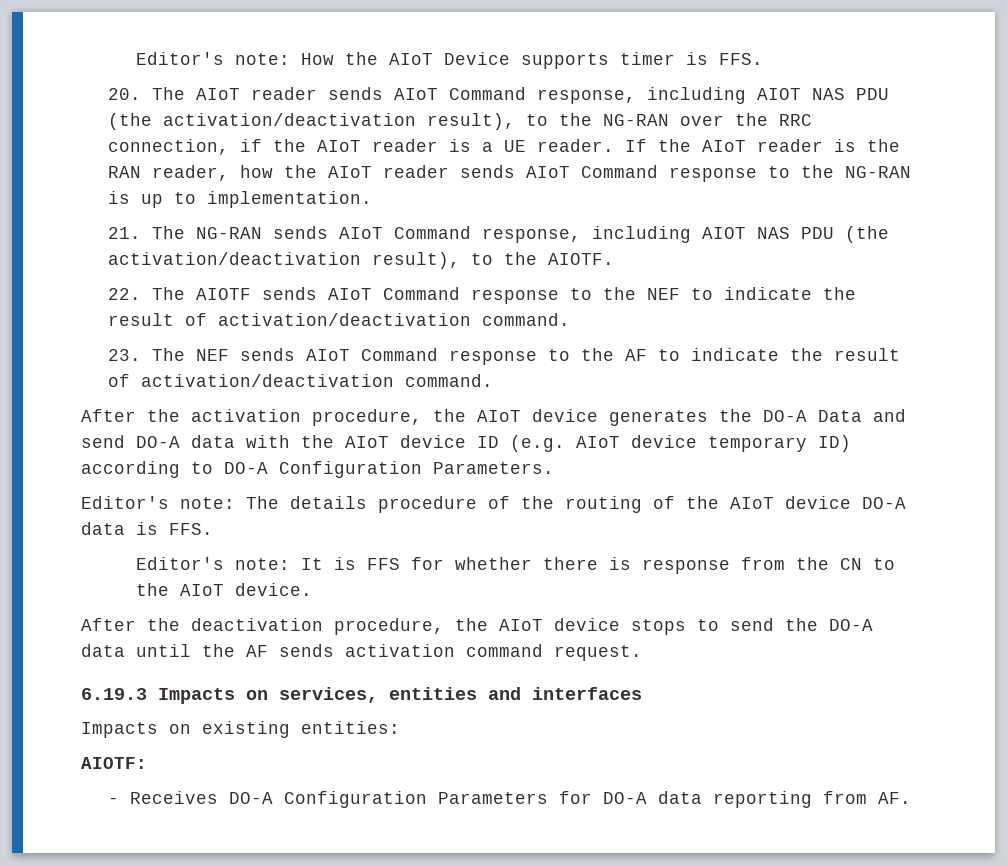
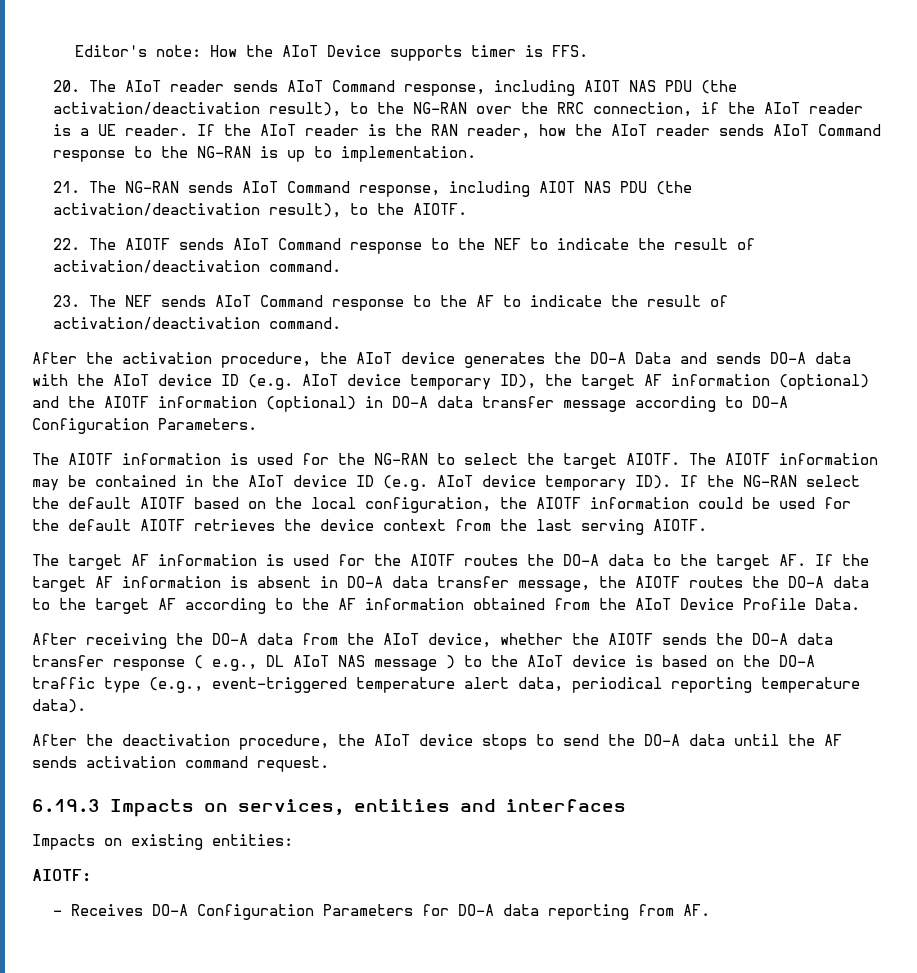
- After the activation procedure, the AIoT device generates the DO-A Data and send DO-A data with the AIoT device ID (e.g. AIoT device temporary ID) according to DO-A Configuration Parameters.
+ After the activation procedure, the AIoT device generates the DO-A Data and sends DO-A data with the AIoT device ID (e.g. AIoT device temporary ID), the target AF information (optional) and the AIOTF information (optional) in DO-A data transfer message according to DO-A Configuration Parameters.
- Editor's note: The details procedure of the routing of the AIoT device DO-A data is FFS.
- Editor's note: It is FFS for whether there is response from the CN to the AIoT device.
+ The AIOTF information is used for the NG-RAN to select the target AIOTF. The AIOTF information may be contained in the AIoT device ID (e.g. AIoT device temporary ID). If the NG-RAN select the default AIOTF based on the local configuration, the AIOTF information could be used for the default AIOTF retrieves the device context from the last serving AIOTF.
+ The target AF information is used for the AIOTF routes the DO-A data to the target AF. If the target AF information is absent in DO-A data transfer message, the AIOTF routes the DO-A data to the target AF according to the AF information obtained from the AIoT Device Profile Data.
+ After receiving the DO-A data from the AIoT device, whether the AIOTF sends the DO-A data transfer response ( e.g., DL AIoT NAS message ) to the AIoT device is based on the DO-A traffic type (e.g., event-triggered temperature alert data, periodical reporting temperature data).

